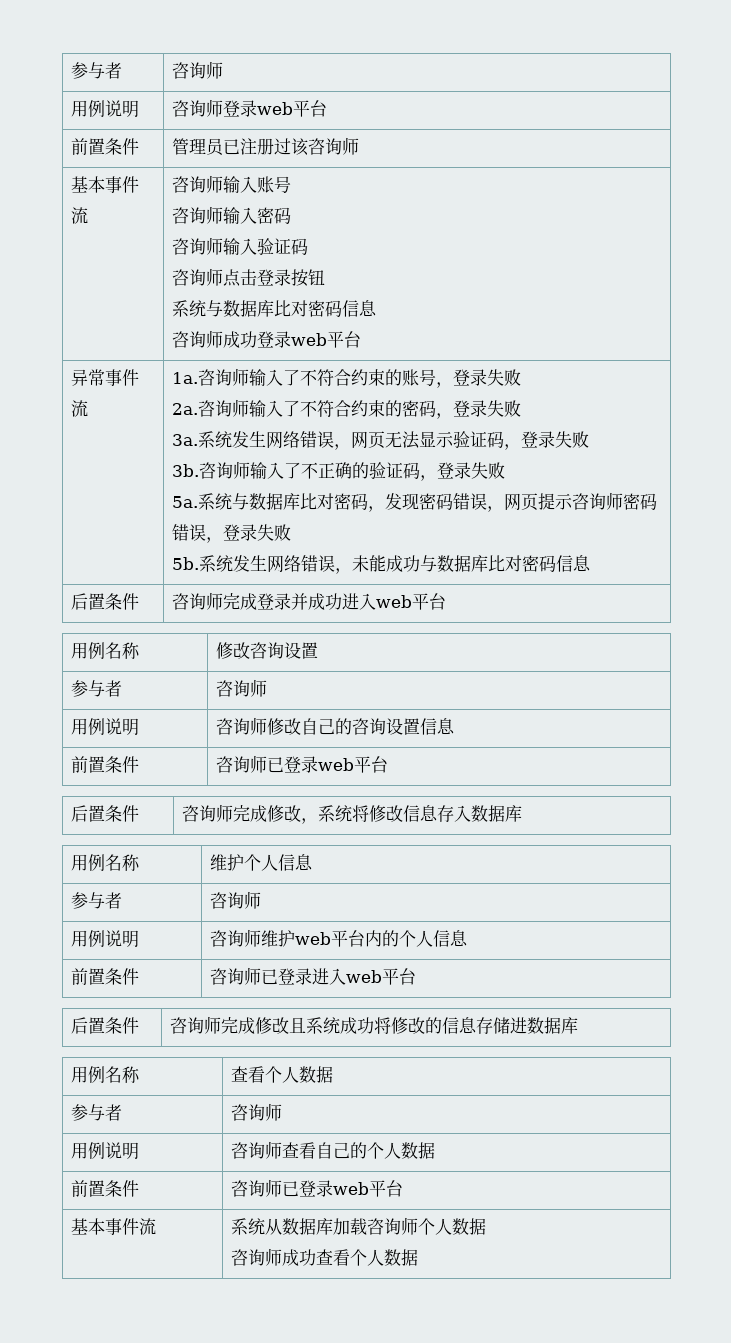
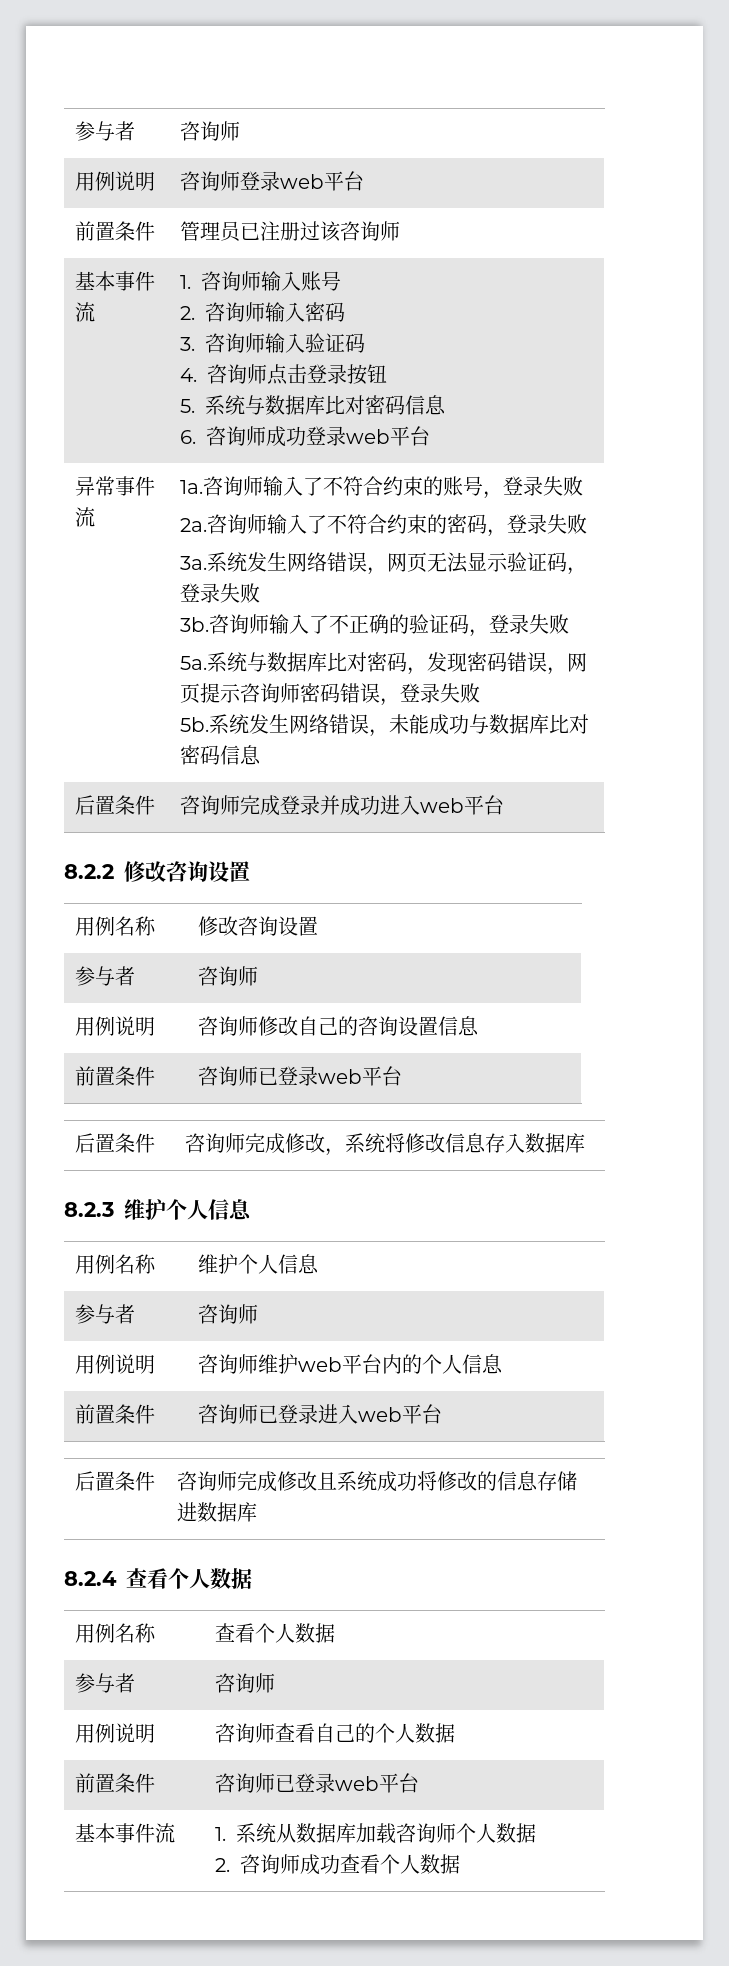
- 基本事件流 | 咨询师输入账号
- 咨询师输入密码
- 咨询师输入验证码
- 咨询师点击登录按钮
- 系统与数据库比对密码信息
- 咨询师成功登录web平台
+ 基本事件流 | 1.咨询师输入账号
+ 2.咨询师输入密码
+ 3.咨询师输入验证码
+ 4.咨询师点击登录按钮
+ 5.系统与数据库比对密码信息
+ 6.咨询师成功登录web平台
+ 8.2.2修改咨询设置
+ 8.2.3维护个人信息
+ 8.2.4查看个人数据
- 基本事件流 | 系统从数据库加载咨询师个人数据
- 咨询师成功查看个人数据
+ 基本事件流 | 1.系统从数据库加载咨询师个人数据
+ 2.咨询师成功查看个人数据

